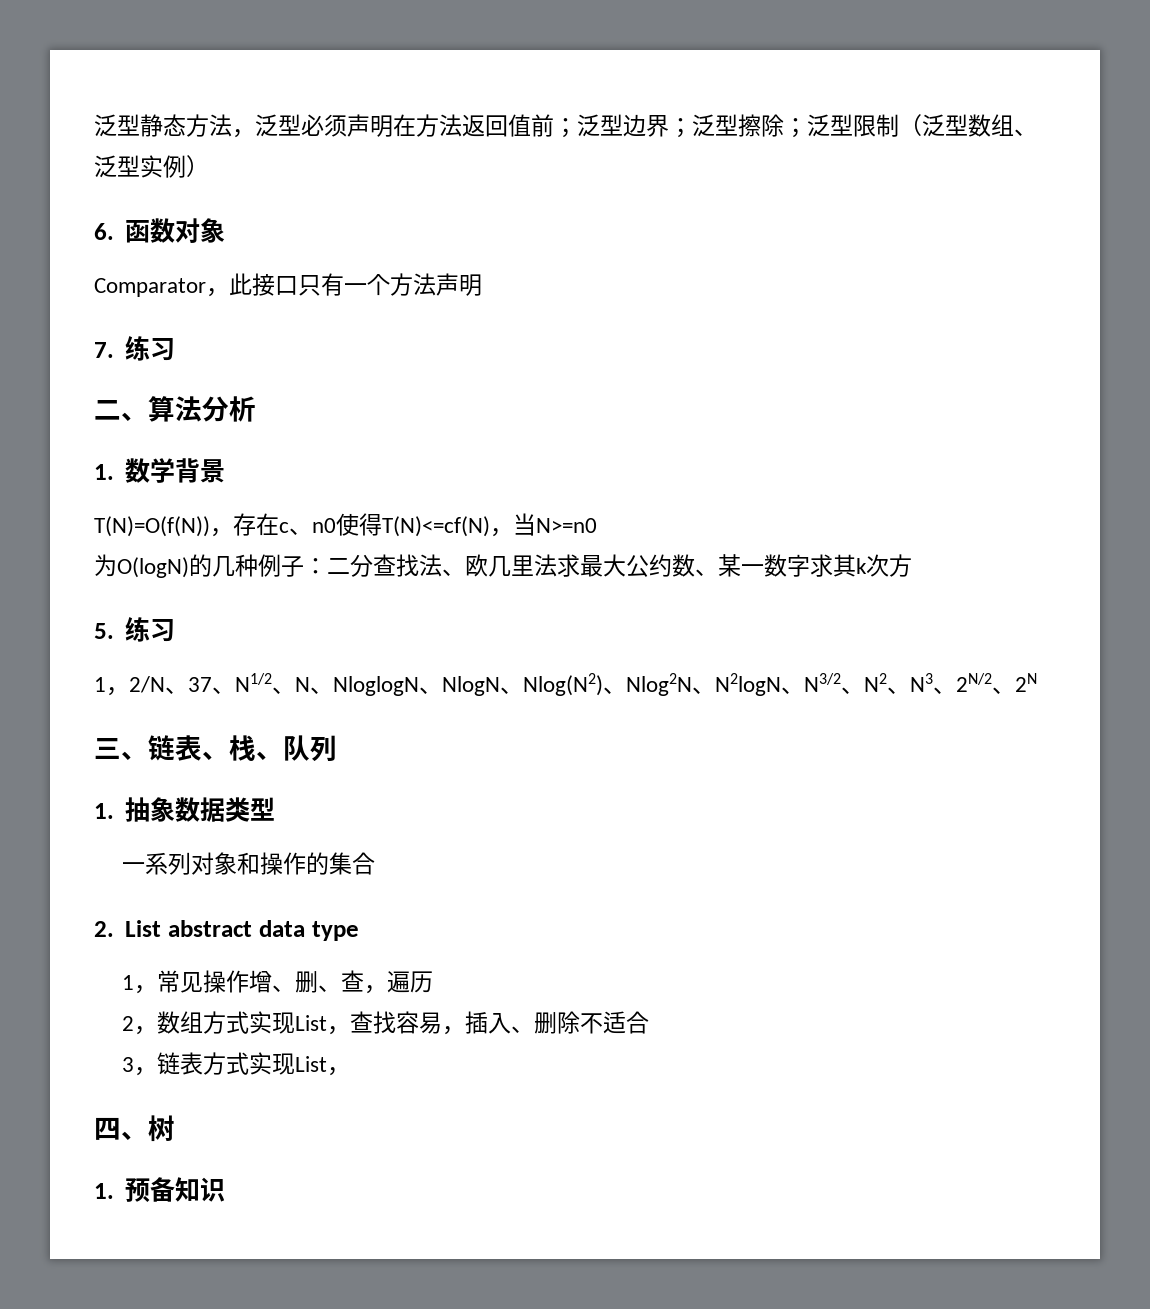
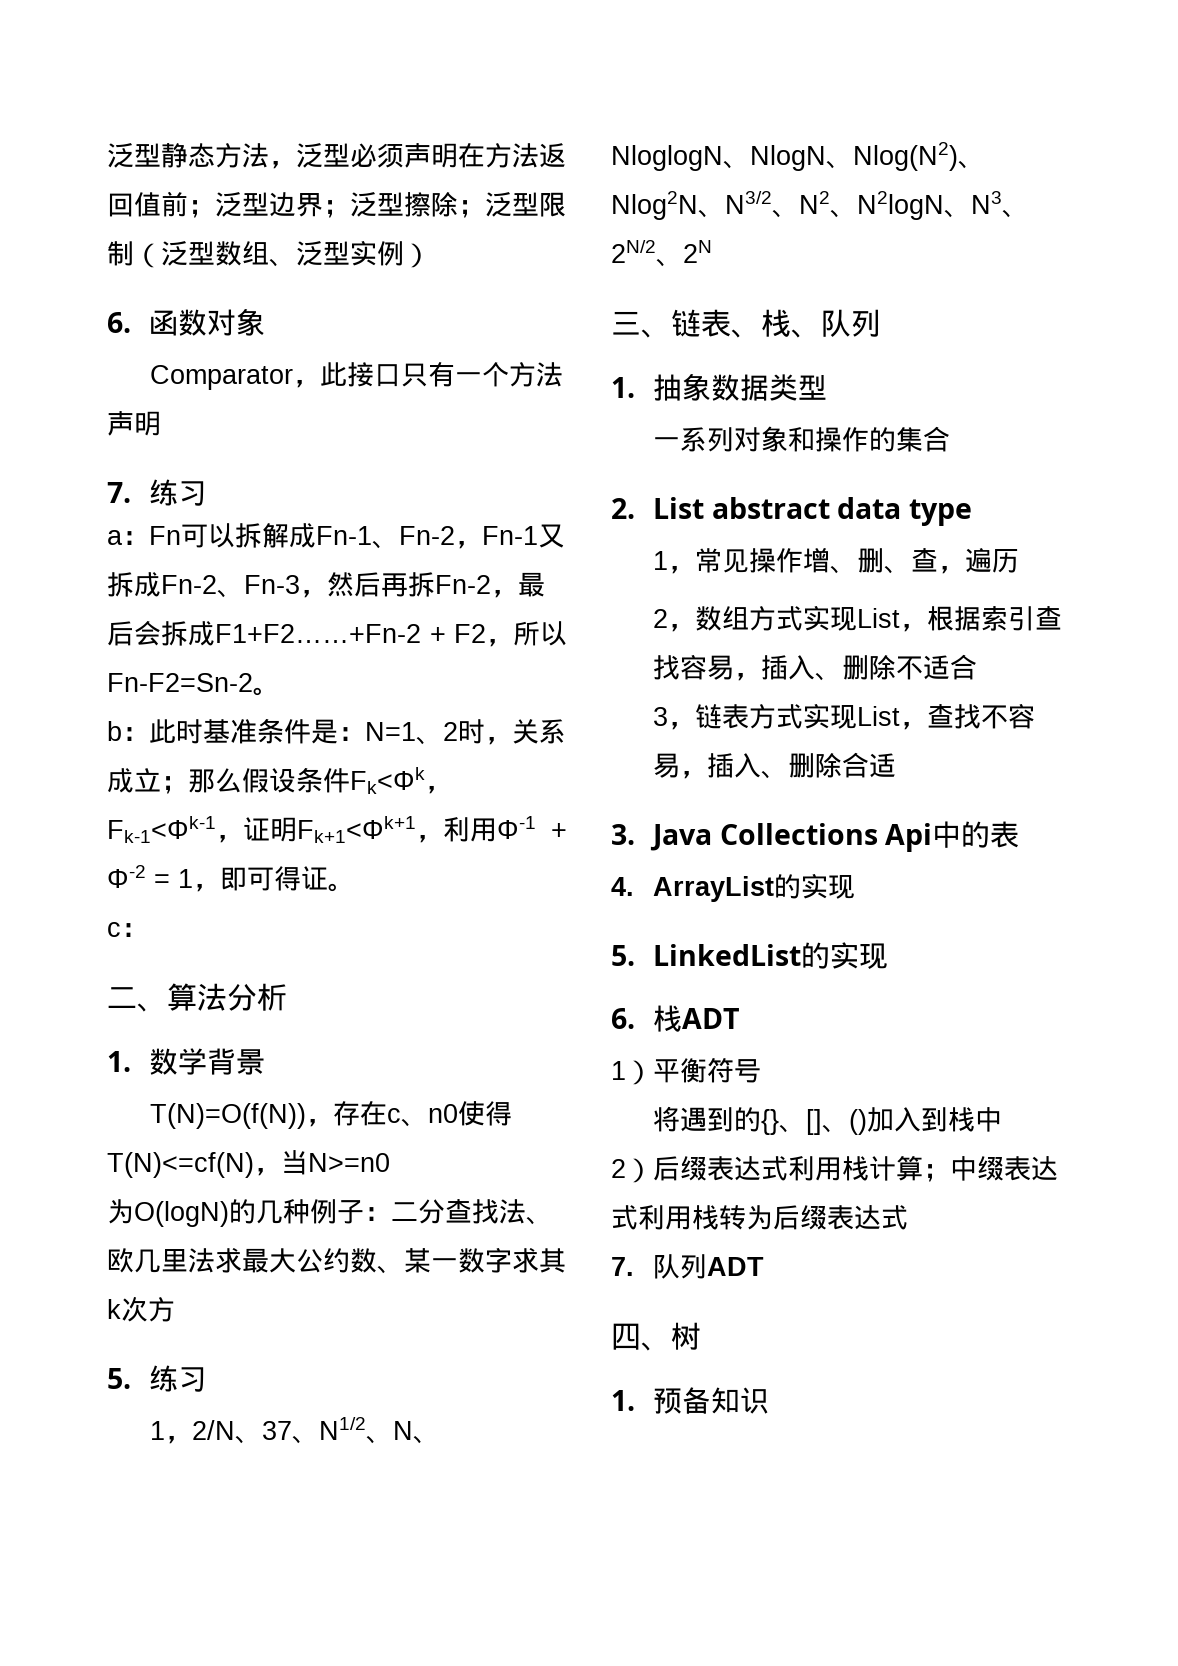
+ a：Fn可以拆解成Fn-1、Fn-2，Fn-1又拆成Fn-2、Fn-3，然后再拆Fn-2，最后会拆成F1+F2……+Fn-2 + F2，所以Fn-F2=Sn-2。
+ b：此时基准条件是：N=1、2时，关系成立；那么假设条件Fk<Φk，Fk-1<Φk-1，证明Fk+1<Φk+1，利用Φ-1 + Φ-2 = 1，即可得证。
+ c：
- 1，2/N、37、N1/2、N、NloglogN、NlogN、Nlog(N2)、Nlog2N、N2logN、N3/2、N2、N3、2N/2、2N
+ 1，2/N、37、N1/2、N、NloglogN、NlogN、Nlog(N2)、Nlog2N、N3/2、N2、N2logN、N3、2N/2、2N
- 2，数组方式实现List，查找容易，插入、删除不适合
+ 2，数组方式实现List，根据索引查找容易，插入、删除不适合
- 3，链表方式实现List，
+ 3，链表方式实现List，查找不容易，插入、删除合适
+ 3. Java Collections Api中的表
+ 4. ArrayList的实现
+ 5. LinkedList的实现
+ 6.栈ADT
+ 1）平衡符号
+ 将遇到的{}、[]、()加入到栈中
+ 2）后缀表达式利用栈计算；中缀表达式利用栈转为后缀表达式
+ 7.队列ADT

